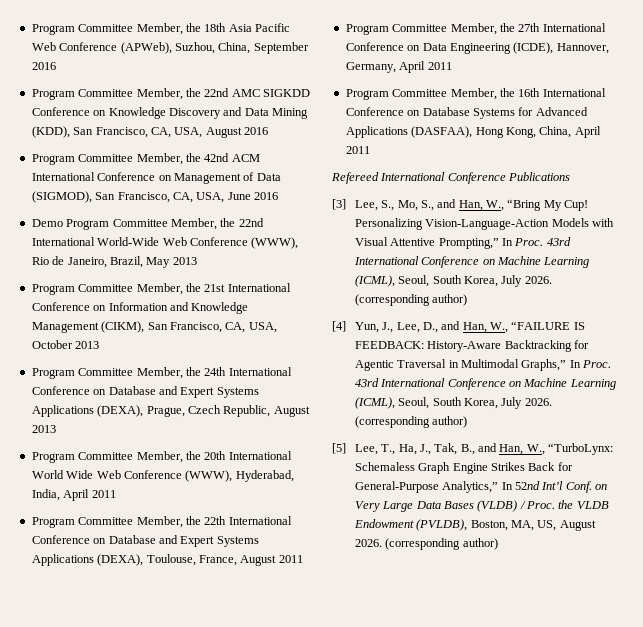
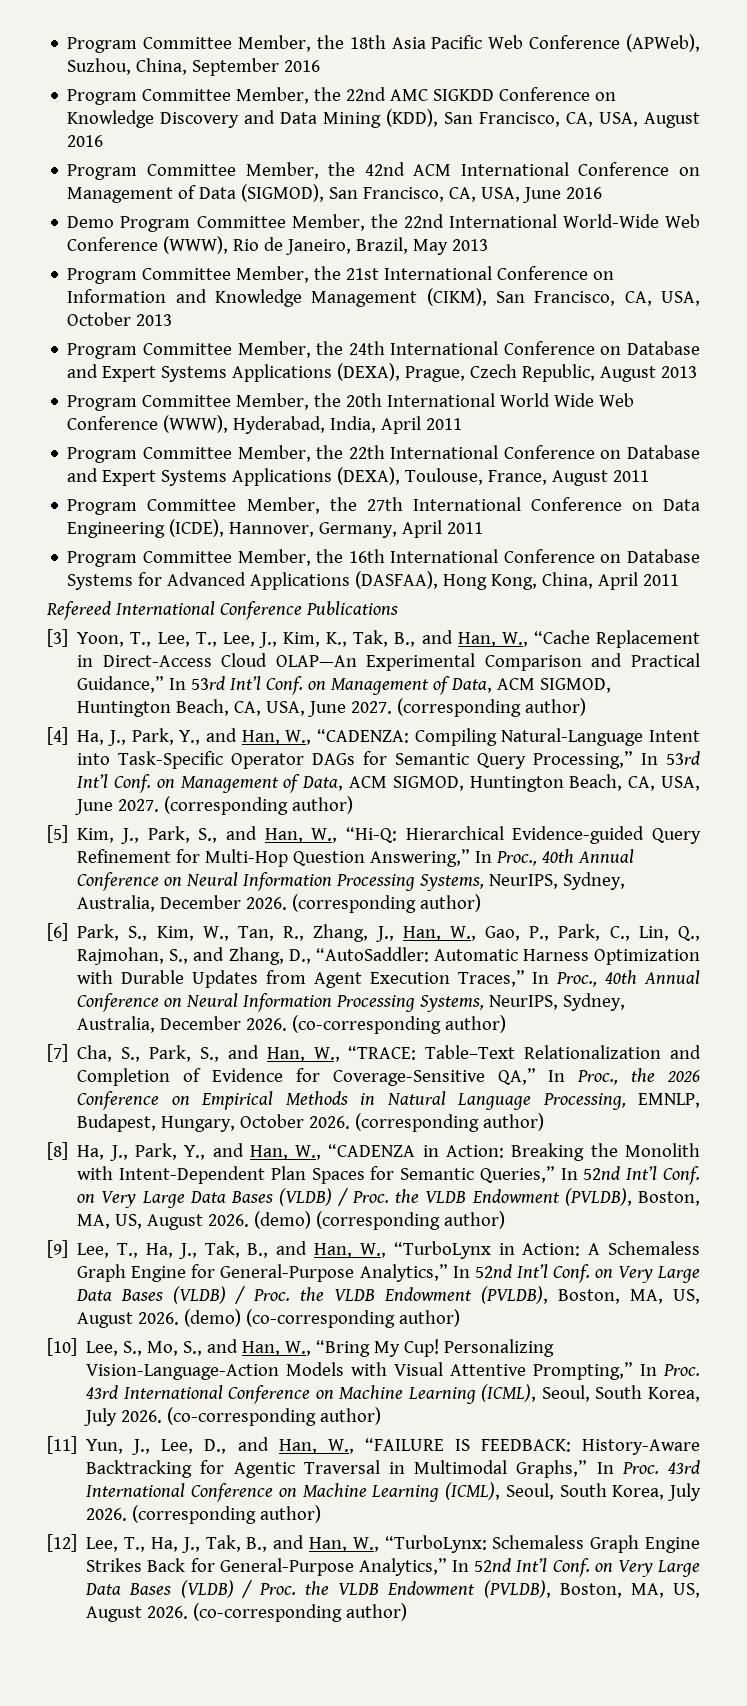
- [3] Lee, S., Mo, S., and Han, W., “Bring My Cup!
+ [3] Yoon, T., Lee, T., Lee, J., Kim, K., Tak, B., and Han, W., “Cache Replacement in Direct-Access Cloud OLAP—An Experimental Comparison and Practical Guidance,” In 53rd Int’l Conf. on Management of Data, ACM SIGMOD, Huntington Beach, CA, USA, June 2027. (corresponding author)
+ [4] Ha, J., Park, Y., and Han, W., “CADENZA: Compiling Natural-Language Intent into Task-Specific Operator DAGs for Semantic Query Processing,” In 53rd Int’l Conf. on Management of Data, ACM SIGMOD, Huntington Beach, CA, USA, June 2027. (corresponding author)
+ [5] Kim, J., Park, S., and Han, W., “Hi-Q: Hierarchical Evidence-guided Query Refinement for Multi-Hop Question Answering,” In Proc., 40th Annual Conference on Neural Information Processing Systems, NeurIPS, Sydney, Australia, December 2026. (corresponding author)
+ [6] Park, S., Kim, W., Tan, R., Zhang, J., Han, W., Gao, P., Park, C., Lin, Q., Rajmohan, S., and Zhang, D., “AutoSaddler: Automatic Harness Optimization with Durable Updates from Agent Execution Traces,” In Proc., 40th Annual Conference on Neural Information Processing Systems, NeurIPS, Sydney, Australia, December 2026. (co-corresponding author)
+ [7] Cha, S., Park, S., and Han, W., “TRACE: Table–Text Relationalization and Completion of Evidence for Coverage-Sensitive QA,” In Proc., the 2026 Conference on Empirical Methods in Natural Language Processing, EMNLP, Budapest, Hungary, October 2026. (corresponding author)
+ [8] Ha, J., Park, Y., and Han, W., “CADENZA in Action: Breaking the Monolith with Intent-Dependent Plan Spaces for Semantic Queries,” In 52nd Int’l Conf. on Very Large Data Bases (VLDB) / Proc. the VLDB Endowment (PVLDB), Boston, MA, US, August 2026. (demo) (corresponding author)
+ [9] Lee, T., Ha, J., Tak, B., and Han, W., “TurboLynx in Action: A Schemaless Graph Engine for General-Purpose Analytics,” In 52nd Int’l Conf. on Very Large Data Bases (VLDB) / Proc. the VLDB Endowment (PVLDB), Boston, MA, US, August 2026. (demo) (co-corresponding author)
+ [10] Lee, S., Mo, S., and Han, W., “Bring My Cup!
- Personalizing Vision-Language-Action Models with Visual Attentive Prompting,” In Proc. 43rd International Conference on Machine Learning (ICML), Seoul, South Korea, July 2026. (corresponding author)
- [4] Yun, J., Lee, D., and Han, W., “FAILURE IS FEEDBACK: History-Aware Backtracking for Agentic Traversal in Multimodal Graphs,” In Proc.
+ Personalizing Vision-Language-Action Models with Visual Attentive Prompting,” In Proc. 43rd International Conference on Machine Learning (ICML), Seoul, South Korea, July 2026. (co-corresponding author)
+ [11] Yun, J., Lee, D., and Han, W., “FAILURE IS FEEDBACK: History-Aware Backtracking for Agentic Traversal in Multimodal Graphs,” In Proc.
- [5] Lee, T., Ha, J., Tak, B., and Han, W., “TurboLynx: Schemaless Graph Engine Strikes Back for General-Purpose Analytics,” In 52nd Int’l Conf. on Very Large Data Bases (VLDB) / Proc. the VLDB Endowment (PVLDB), Boston, MA, US, August 2026. (corresponding author)
+ [12] Lee, T., Ha, J., Tak, B., and Han, W., “TurboLynx: Schemaless Graph Engine Strikes Back for General-Purpose Analytics,” In 52nd Int’l Conf. on Very Large Data Bases (VLDB) / Proc. the VLDB Endowment (PVLDB), Boston, MA, US, August 2026. (co-corresponding author)

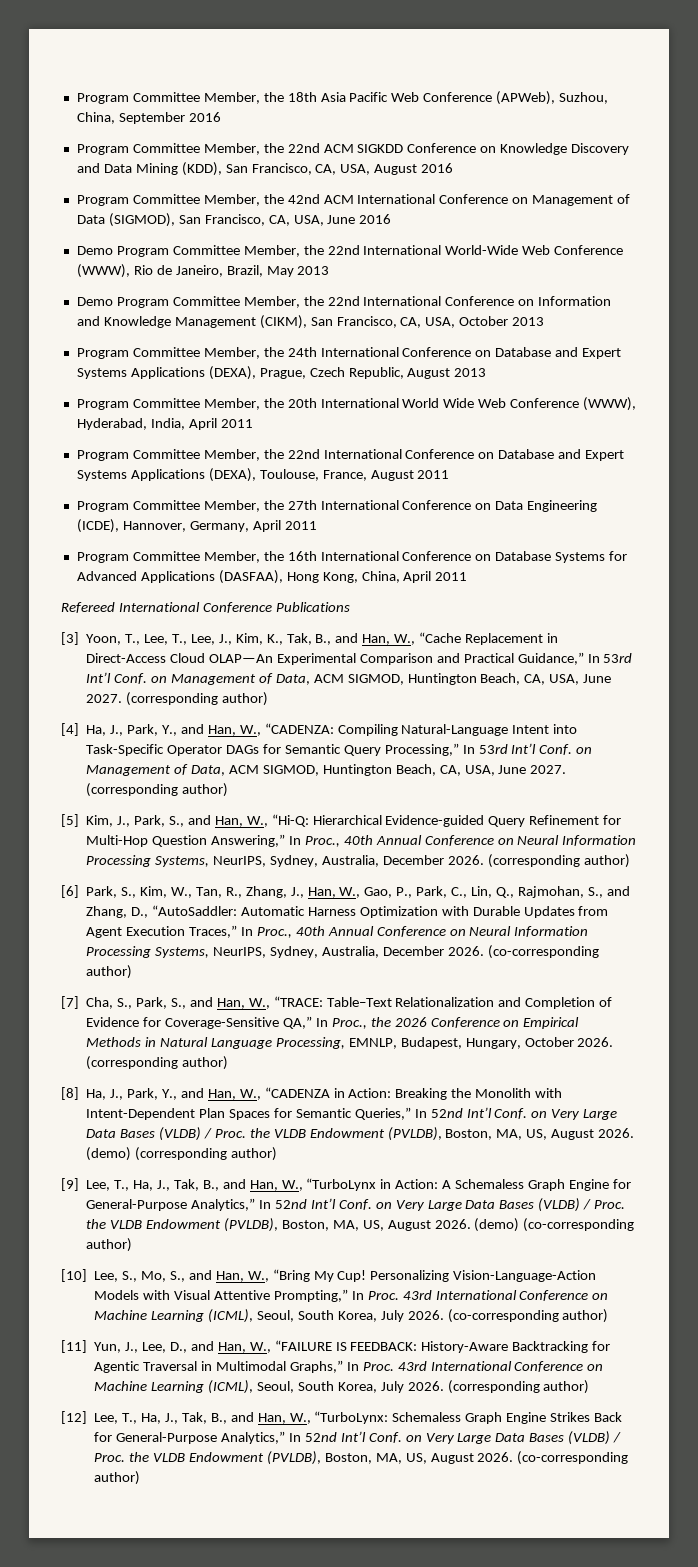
- Program Committee Member, the 22nd AMC SIGKDD Conference on Knowledge Discovery and Data Mining (KDD), San Francisco, CA, USA, August 2016
+ Program Committee Member, the 22nd ACM SIGKDD Conference on Knowledge Discovery and Data Mining (KDD), San Francisco, CA, USA, August 2016
- Program Committee Member, the 21st International Conference on Information and Knowledge Management (CIKM), San Francisco, CA, USA, October 2013
+ Demo Program Committee Member, the 22nd International Conference on Information and Knowledge Management (CIKM), San Francisco, CA, USA, October 2013
- Program Committee Member, the 22th International Conference on Database and Expert Systems Applications (DEXA), Toulouse, France, August 2011
+ Program Committee Member, the 22nd International Conference on Database and Expert Systems Applications (DEXA), Toulouse, France, August 2011

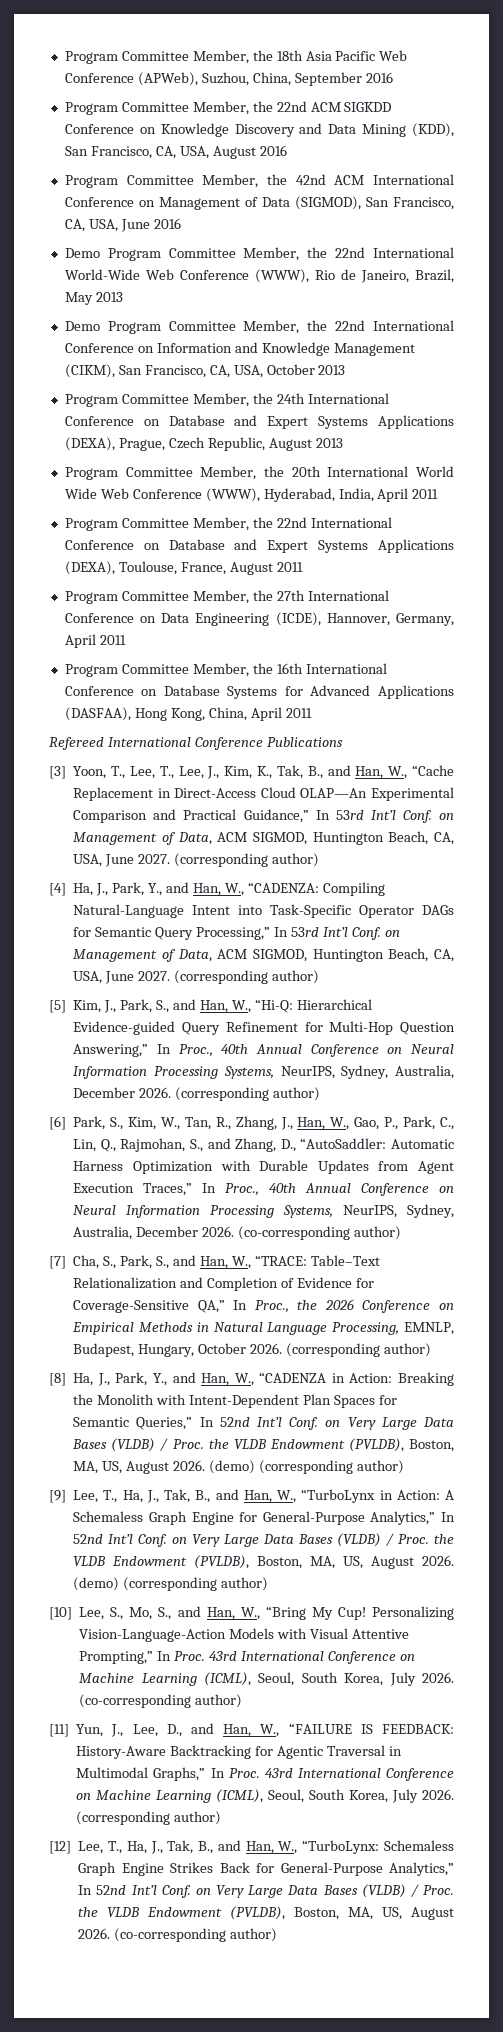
- [9] Lee, T., Ha, J., Tak, B., and Han, W., “TurboLynx in Action: A Schemaless Graph Engine for General-Purpose Analytics,” In 52nd Int’l Conf. on Very Large Data Bases (VLDB) / Proc. the VLDB Endowment (PVLDB), Boston, MA, US, August 2026. (demo) (co-corresponding author)
+ [9] Lee, T., Ha, J., Tak, B., and Han, W., “TurboLynx in Action: A Schemaless Graph Engine for General-Purpose Analytics,” In 52nd Int’l Conf. on Very Large Data Bases (VLDB) / Proc. the VLDB Endowment (PVLDB), Boston, MA, US, August 2026. (demo) (corresponding author)

